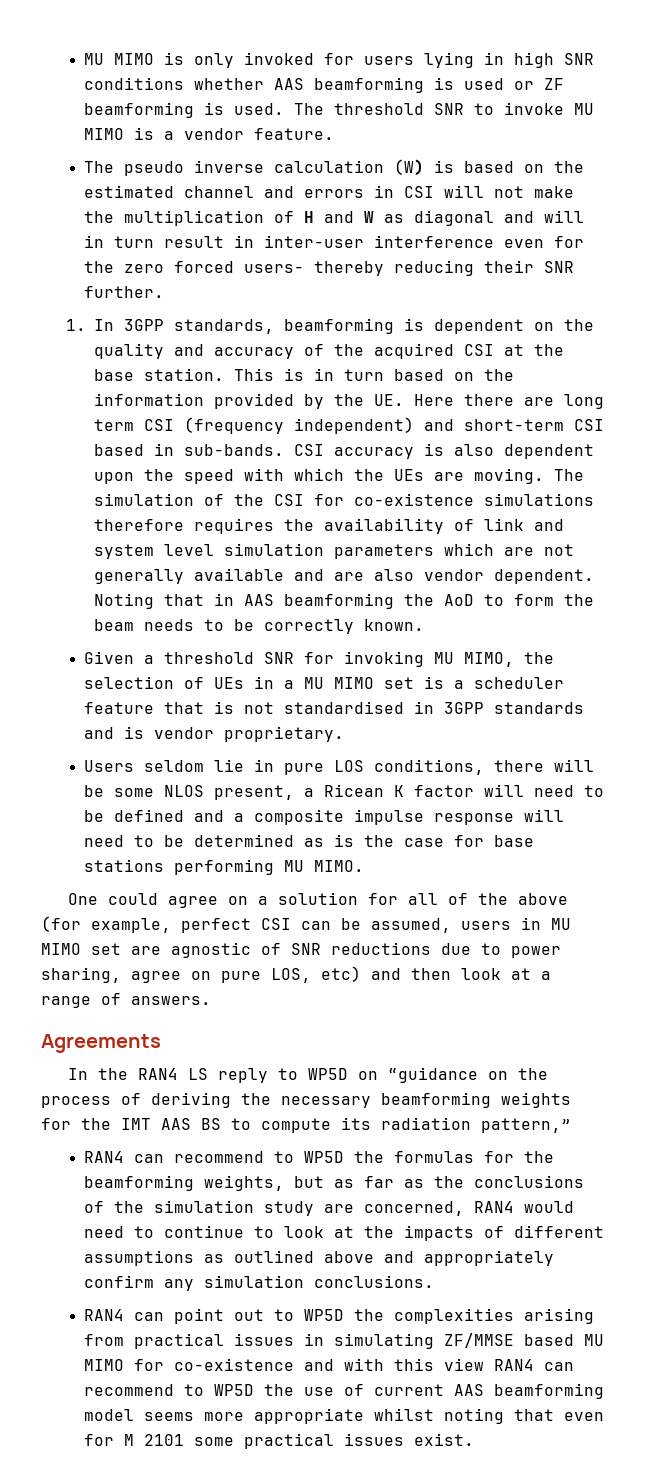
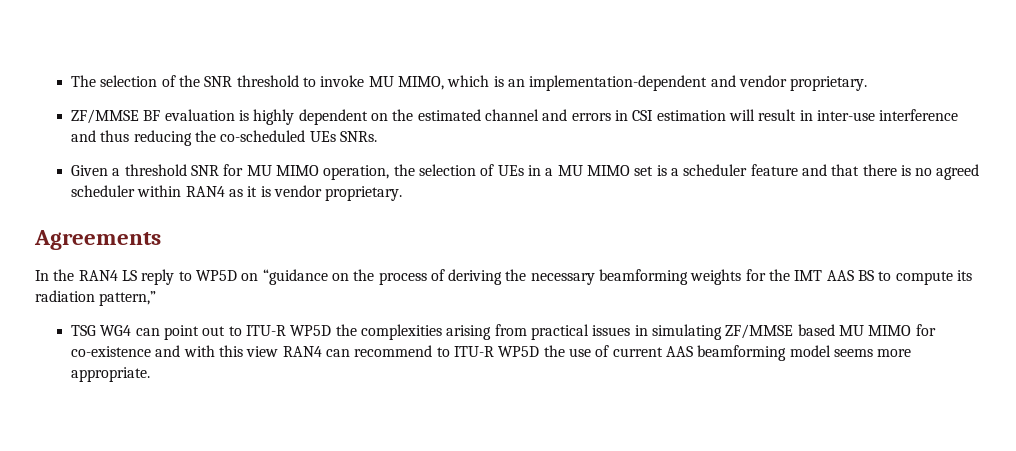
- MU MIMO is only invoked for users lying in high SNR conditions whether AAS beamforming is used or ZF beamforming is used. The threshold SNR to invoke MU MIMO is a vendor feature.
- The pseudo inverse calculation (W) is based on the estimated channel and errors in CSI will not make the multiplication of H and W as diagonal and will in turn result in inter-user interference even for the zero forced users- thereby reducing their SNR further.
- 1. In 3GPP standards, beamforming is dependent on the quality and accuracy of the acquired CSI at the base station. This is in turn based on the information provided by the UE. Here there are long term CSI (frequency independent) and short-term CSI based in sub-bands. CSI accuracy is also dependent upon the speed with which the UEs are moving. The simulation of the CSI for co-existence simulations therefore requires the availability of link and system level simulation parameters which are not generally available and are also vendor dependent. Noting that in AAS beamforming the AoD to form the beam needs to be correctly known.
+ The selection of the SNR threshold to invoke MU MIMO, which is an implementation-dependent and vendor proprietary.
+ ZF/MMSE BF evaluation is highly dependent on the estimated channel and errors in CSI estimation will result in inter-use interference and thus reducing the co-scheduled UEs SNRs.
- Given a threshold SNR for invoking MU MIMO, the selection of UEs in a MU MIMO set is a scheduler feature that is not standardised in 3GPP standards and is vendor proprietary.
- Users seldom lie in pure LOS conditions, there will be some NLOS present, a Ricean K factor will need to be defined and a composite impulse response will need to be determined as is the case for base stations performing MU MIMO.
- One could agree on a solution for all of the above (for example, perfect CSI can be assumed, users in MU MIMO set are agnostic of SNR reductions due to power sharing, agree on pure LOS, etc) and then look at a range of answers.
+ Given a threshold SNR for MU MIMO operation, the selection of UEs in a MU MIMO set is a scheduler feature and that there is no agreed scheduler within RAN4 as it is vendor proprietary.
- RAN4 can recommend to WP5D the formulas for the beamforming weights, but as far as the conclusions of the simulation study are concerned, RAN4 would need to continue to look at the impacts of different assumptions as outlined above and appropriately confirm any simulation conclusions.
- RAN4 can point out to WP5D the complexities arising from practical issues in simulating ZF/MMSE based MU MIMO for co-existence and with this view RAN4 can recommend to WP5D the use of current AAS beamforming model seems more appropriate whilst noting that even for M 2101 some practical issues exist.
+ TSG WG4 can point out to ITU-R WP5D the complexities arising from practical issues in simulating ZF/MMSE based MU MIMO for co-existence and with this view RAN4 can recommend to ITU-R WP5D the use of current AAS beamforming model seems more appropriate.

